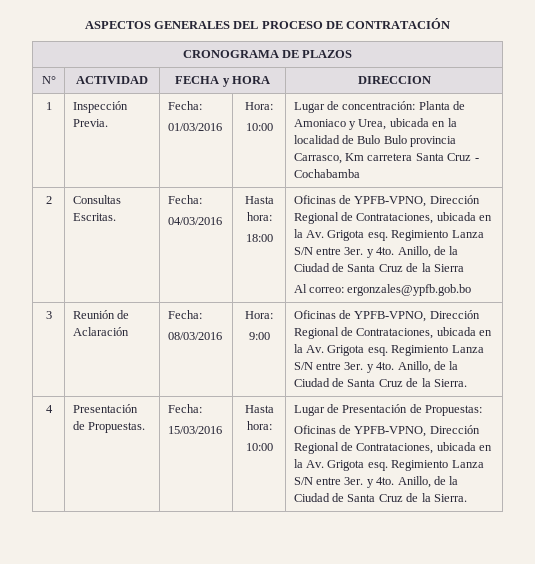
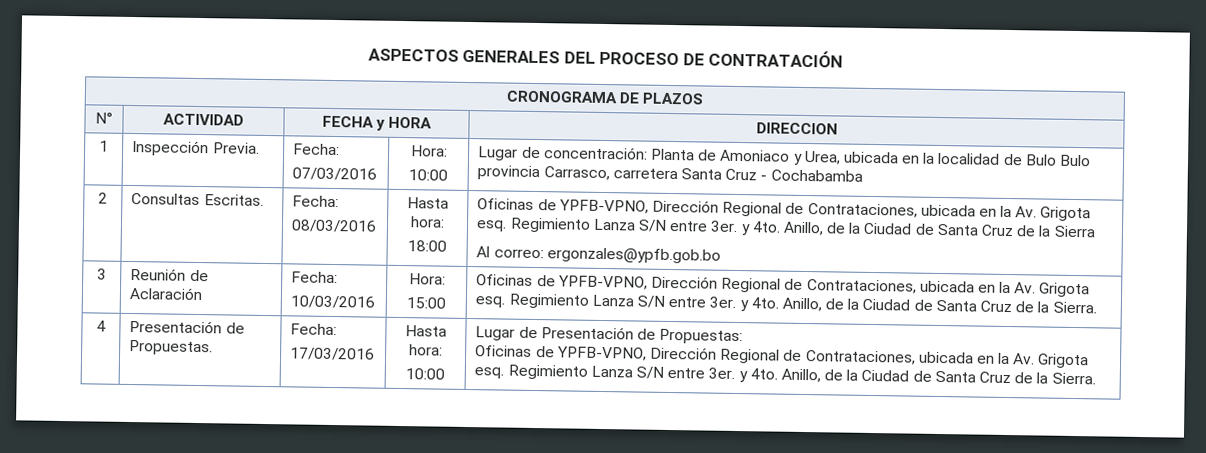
  1 | Inspección Previa. | Fecha:
- 01/03/2016 | Hora:
- 10:00 | Lugar de concentración: Planta de Amoniaco y Urea, ubicada en la localidad de Bulo Bulo provincia Carrasco, Km carretera Santa Cruz - Cochabamba
+ 07/03/2016 | Hora:
+ 10:00 | Lugar de concentración: Planta de Amoniaco y Urea, ubicada en la localidad de Bulo Bulo provincia Carrasco, carretera Santa Cruz - Cochabamba
- 04/03/2016
+ 08/03/2016
  3 | Reunión de Aclaración | Fecha:
- 08/03/2016 | Hora:
- 9:00 | Oficinas de YPFB-VPNO, Dirección Regional de Contrataciones, ubicada en la Av. Grigota esq. Regimiento Lanza S/N entre 3er. y 4to. Anillo, de la Ciudad de Santa Cruz de la Sierra.
+ 10/03/2016 | Hora:
+ 15:00 | Oficinas de YPFB-VPNO, Dirección Regional de Contrataciones, ubicada en la Av. Grigota esq. Regimiento Lanza S/N entre 3er. y 4to. Anillo, de la Ciudad de Santa Cruz de la Sierra.
- 15/03/2016
+ 17/03/2016

